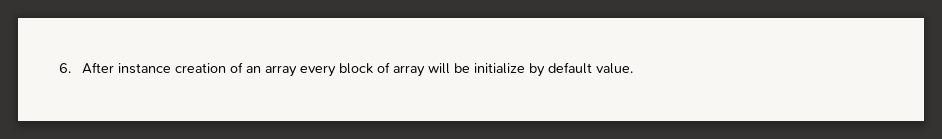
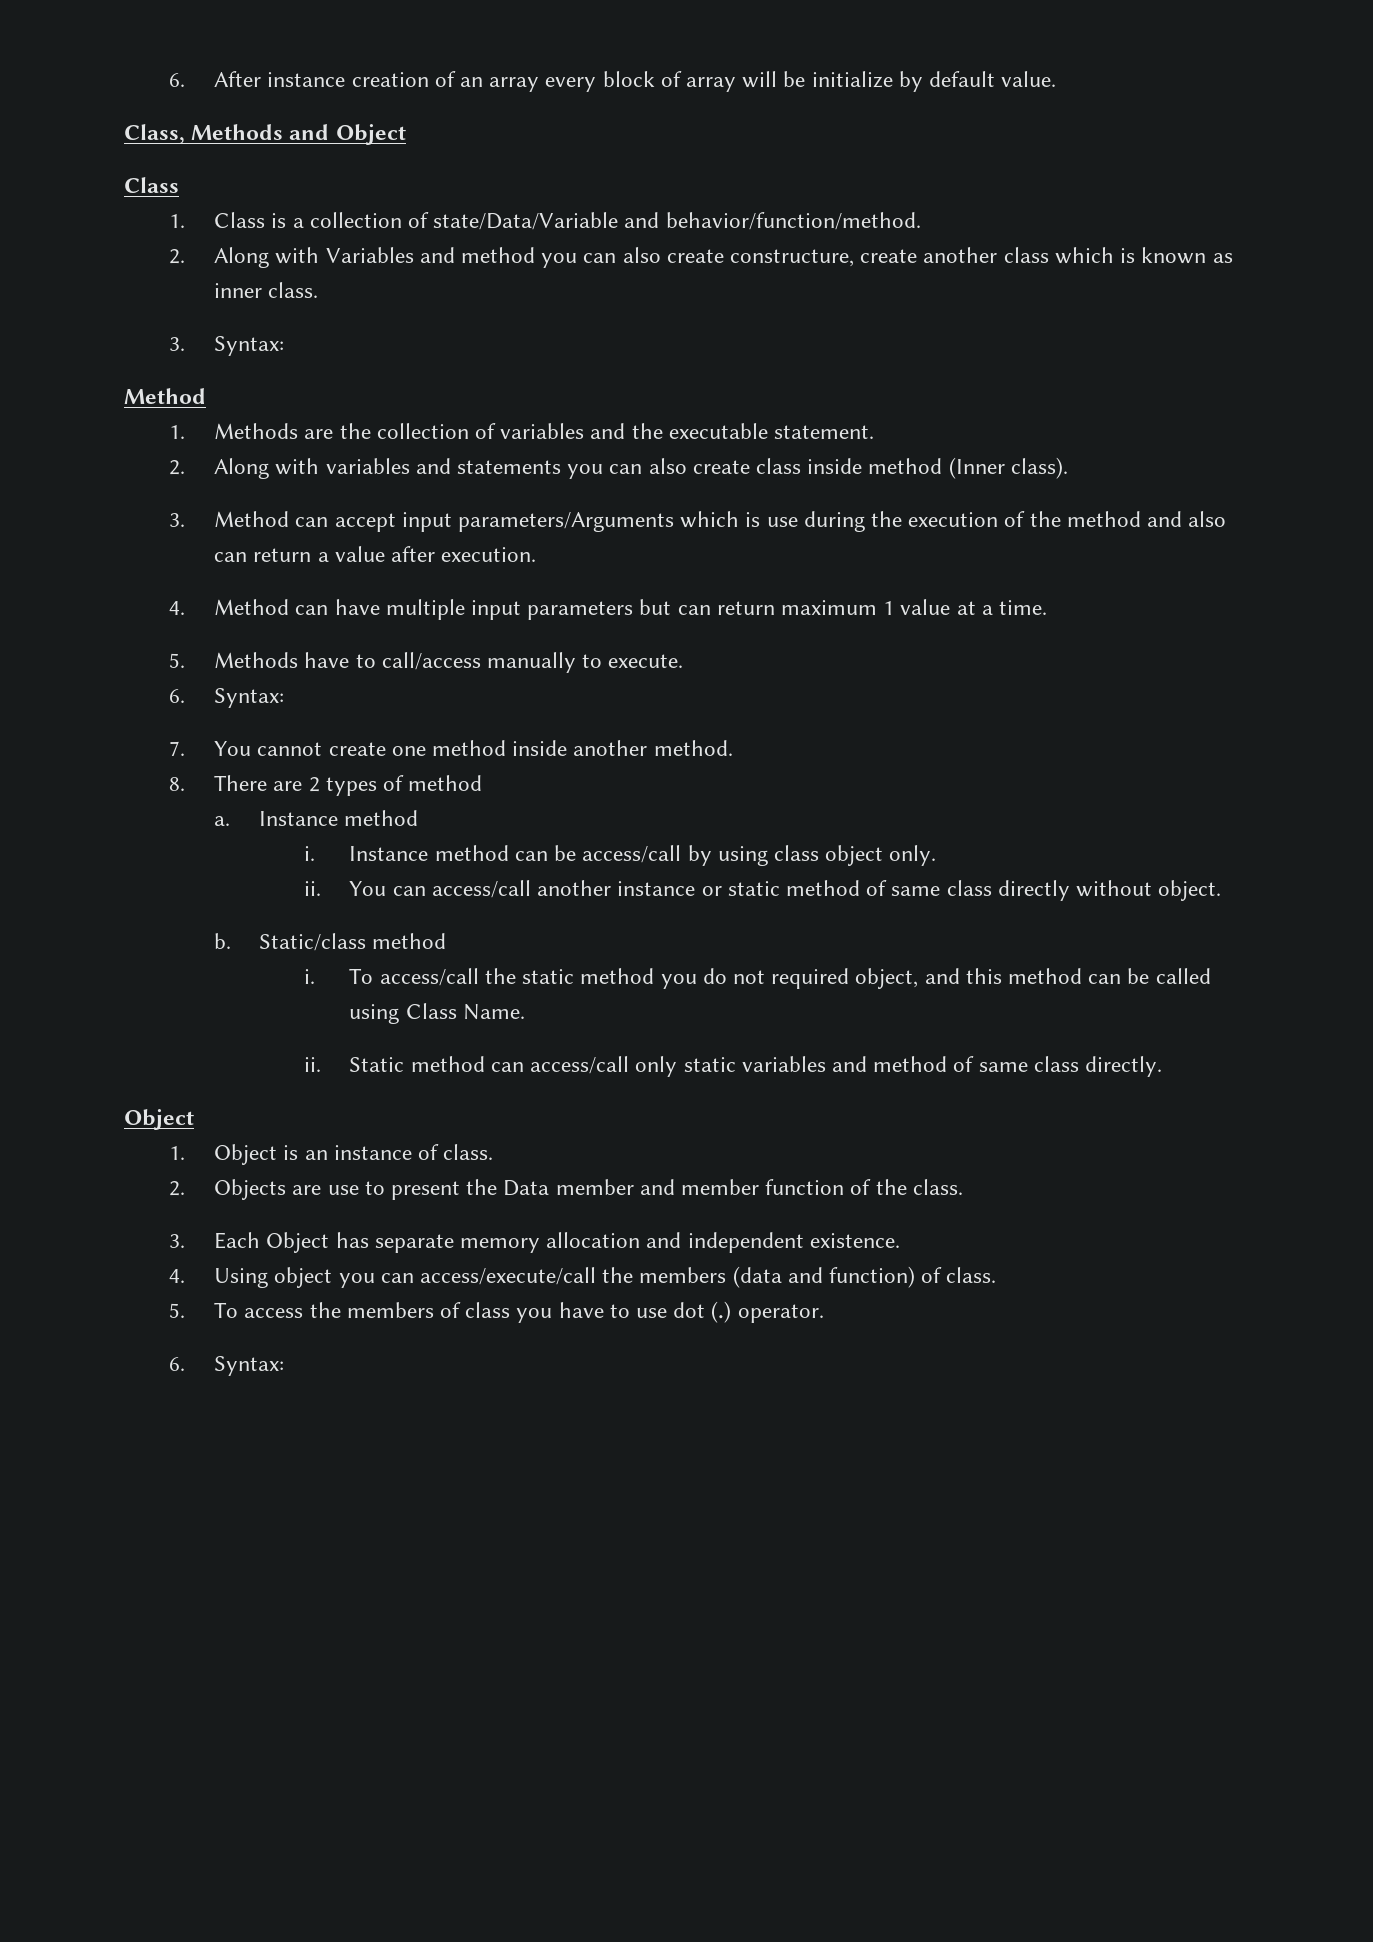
+ Class, Methods and Object
+ Class
+ 1. Class is a collection of state/Data/Variable and behavior/function/method.
+ 2. Along with Variables and method you can also create constructure, create another class which is known as inner class.
+ 3. Syntax:
+ Method
+ 1. Methods are the collection of variables and the executable statement.
+ 2. Along with variables and statements you can also create class inside method (Inner class).
+ 3. Method can accept input parameters/Arguments which is use during the execution of the method and also can return a value after execution.
+ 4. Method can have multiple input parameters but can return maximum 1 value at a time.
+ 5. Methods have to call/access manually to execute.
+ 6. Syntax:
+ 7. You cannot create one method inside another method.
+ 8. There are 2 types of method
+ a. Instance method
+ i. Instance method can be access/call by using class object only.
+ ii. You can access/call another instance or static method of same class directly without object.
+ b. Static/class method
+ i. To access/call the static method you do not required object, and this method can be called using Class Name.
+ ii. Static method can access/call only static variables and method of same class directly.
+ Object
+ 1. Object is an instance of class.
+ 2. Objects are use to present the Data member and member function of the class.
+ 3. Each Object has separate memory allocation and independent existence.
+ 4. Using object you can access/execute/call the members (data and function) of class.
+ 5. To access the members of class you have to use dot (.) operator.
+ 6. Syntax:

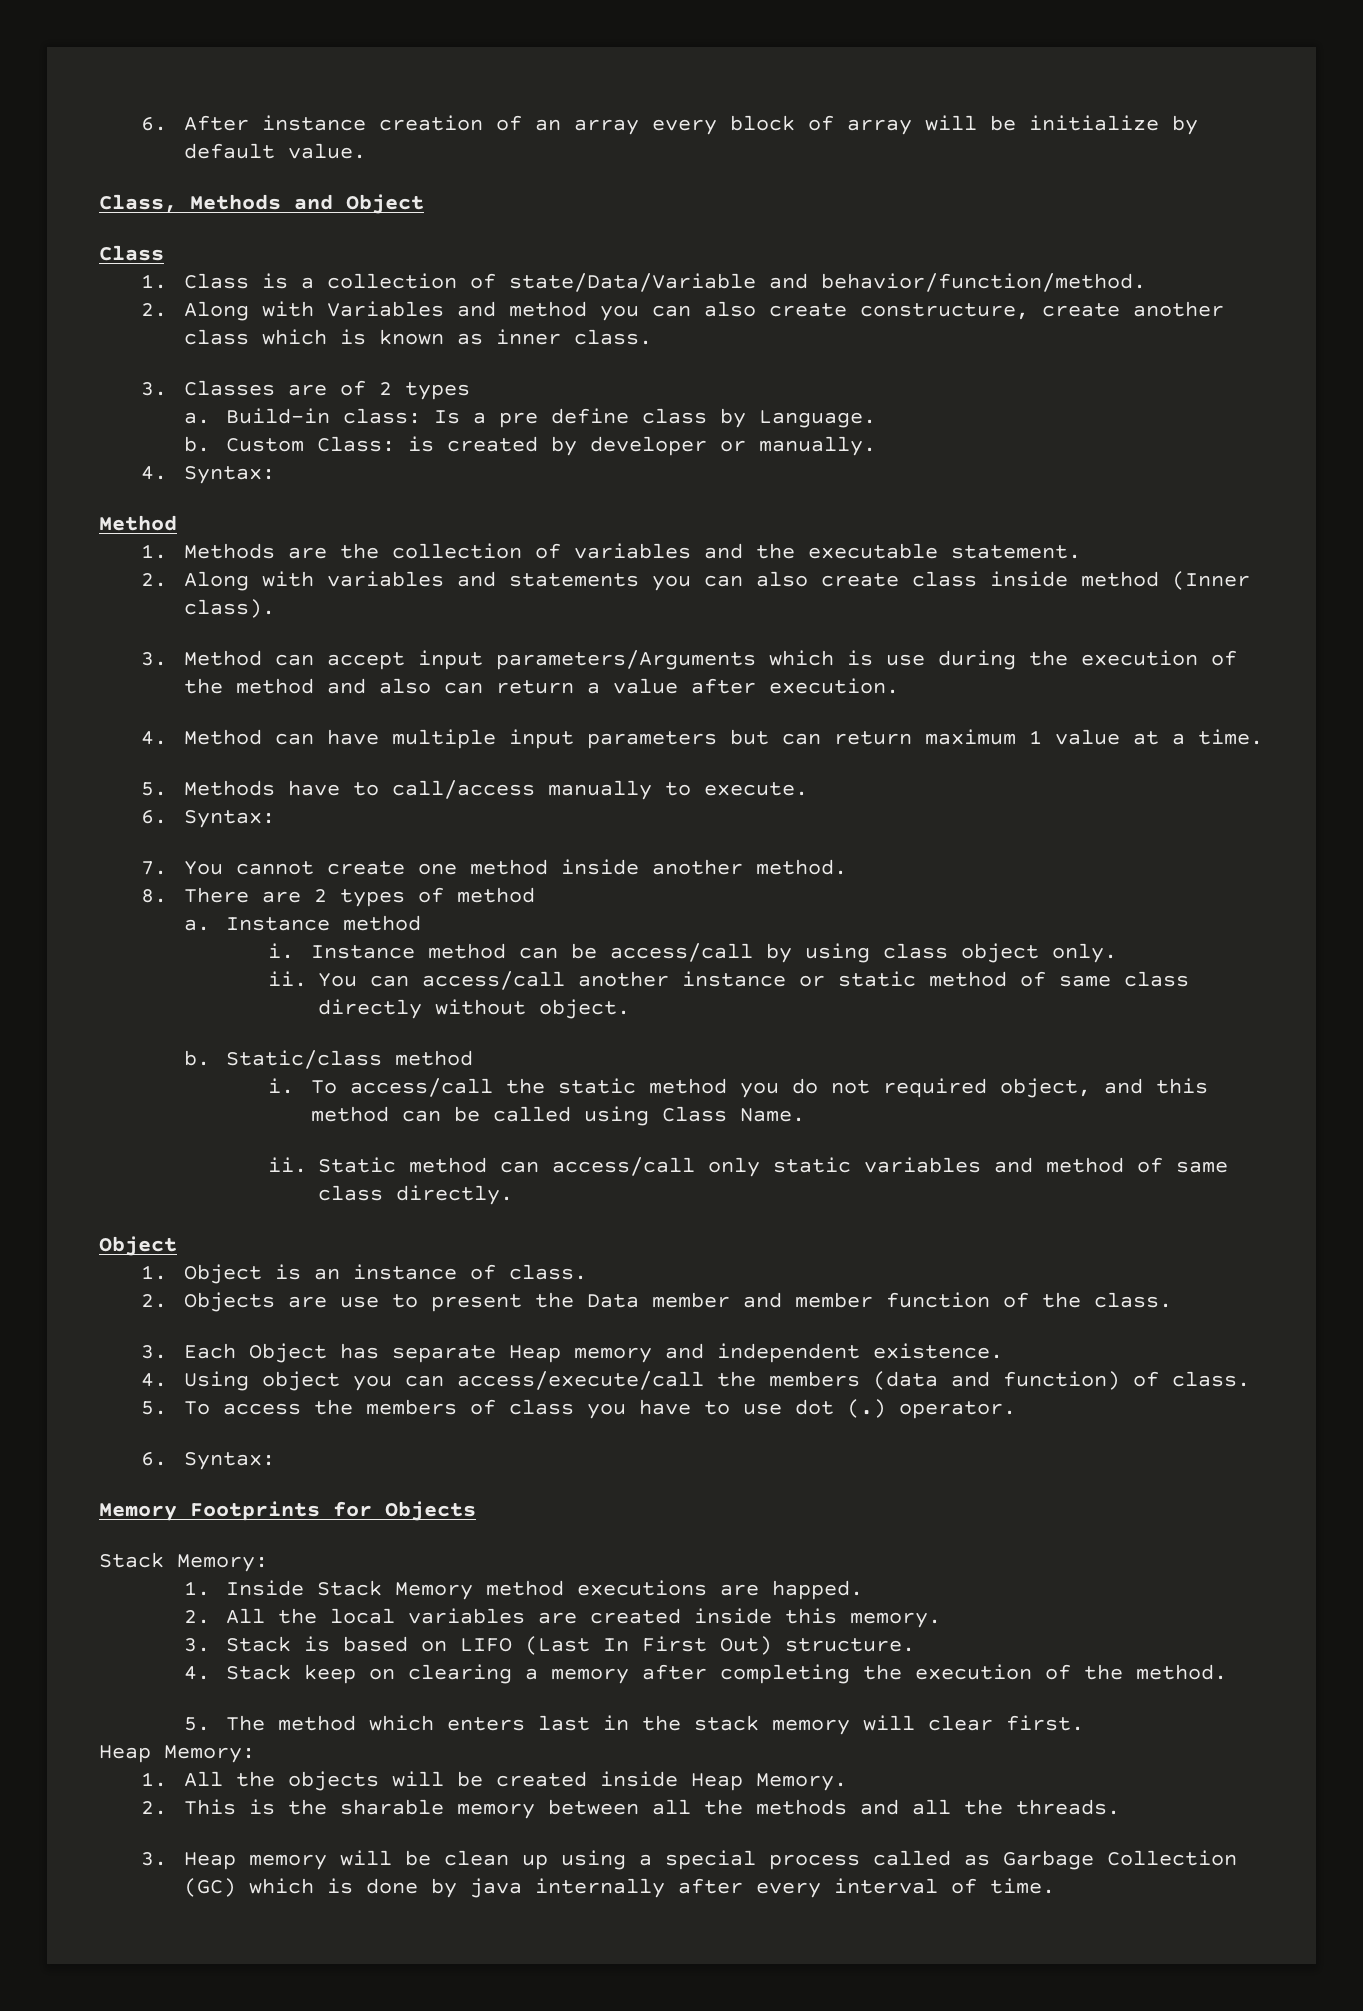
- 3. Syntax:
+ 3. Classes are of 2 types
+ a. Build-in class: Is a pre define class by Language.
+ b. Custom Class: is created by developer or manually.
+ 4. Syntax:
- 3. Each Object has separate memory allocation and independent existence.
+ 3. Each Object has separate Heap memory and independent existence.
+ Memory Footprints for Objects
+ Stack Memory:
+ 1. Inside Stack Memory method executions are happed.
+ 2. All the local variables are created inside this memory.
+ 3. Stack is based on LIFO (Last In First Out) structure.
+ 4. Stack keep on clearing a memory after completing the execution of the method.
+ 5. The method which enters last in the stack memory will clear first.
+ Heap Memory:
+ 1. All the objects will be created inside Heap Memory.
+ 2. This is the sharable memory between all the methods and all the threads.
+ 3. Heap memory will be clean up using a special process called as Garbage Collection (GC) which is done by java internally after every interval of time.

